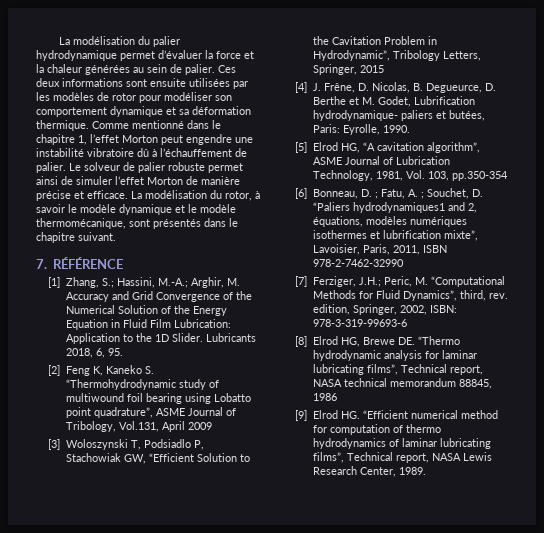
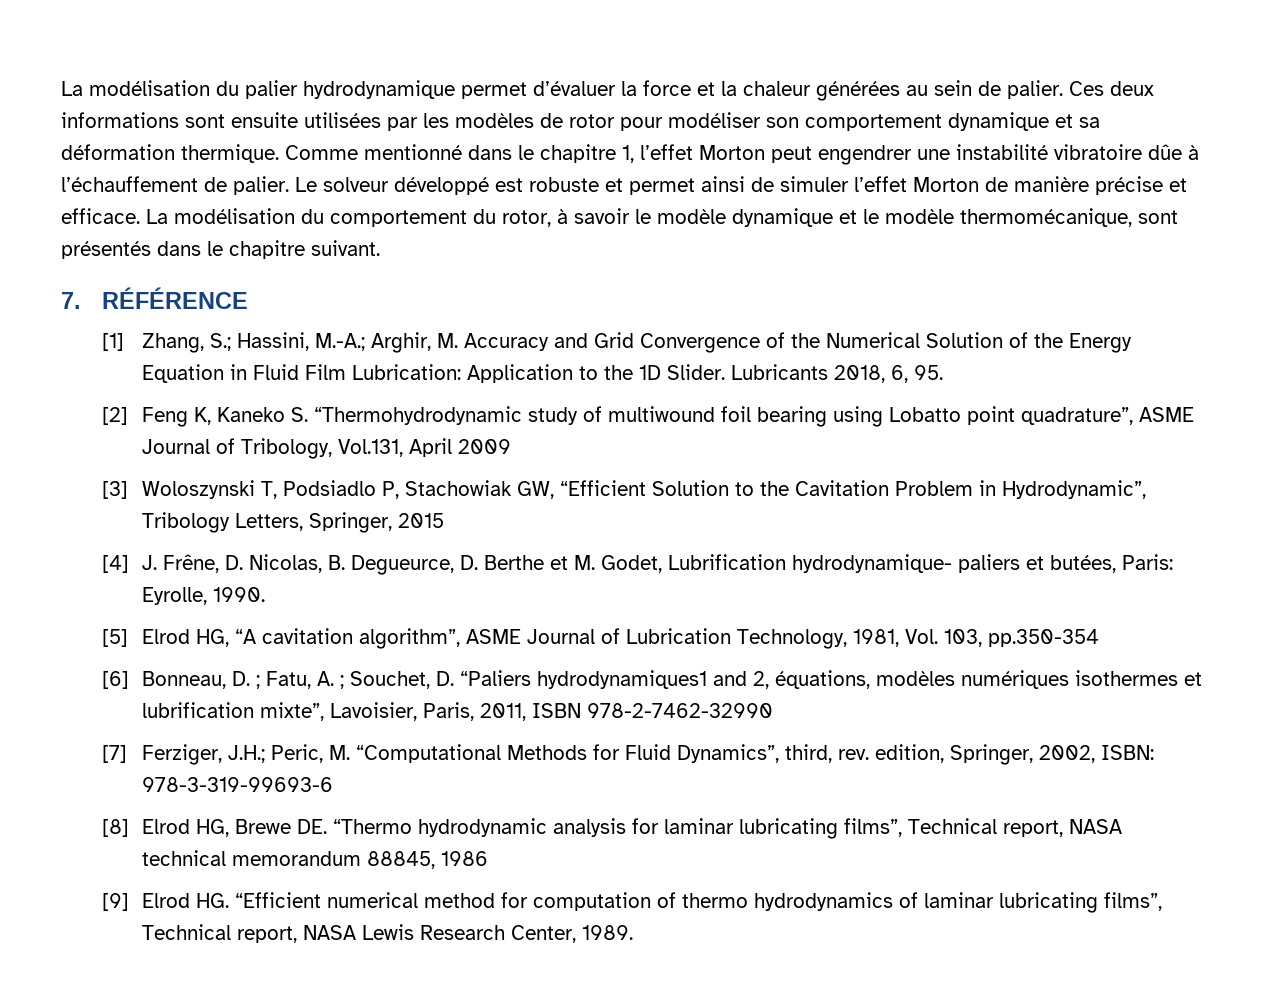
- Comme mentionné dans le chapitre 1, l’effet Morton peut engendre une instabilité vibratoire dû à l’échauffement de palier.
+ Comme mentionné dans le chapitre 1, l’effet Morton peut engendrer une instabilité vibratoire dûe à l’échauffement de palier.
- Le solveur de palier robuste permet ainsi de simuler l’effet Morton de manière précise et efficace.
+ Le solveur développé est robuste et permet ainsi de simuler l’effet Morton de manière précise et efficace.
- La modélisation du rotor, à savoir le modèle dynamique et le modèle thermomécanique, sont présentés dans le chapitre suivant.
+ La modélisation du comportement du rotor, à savoir le modèle dynamique et le modèle thermomécanique, sont présentés dans le chapitre suivant.

